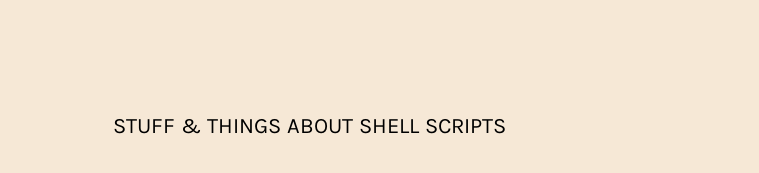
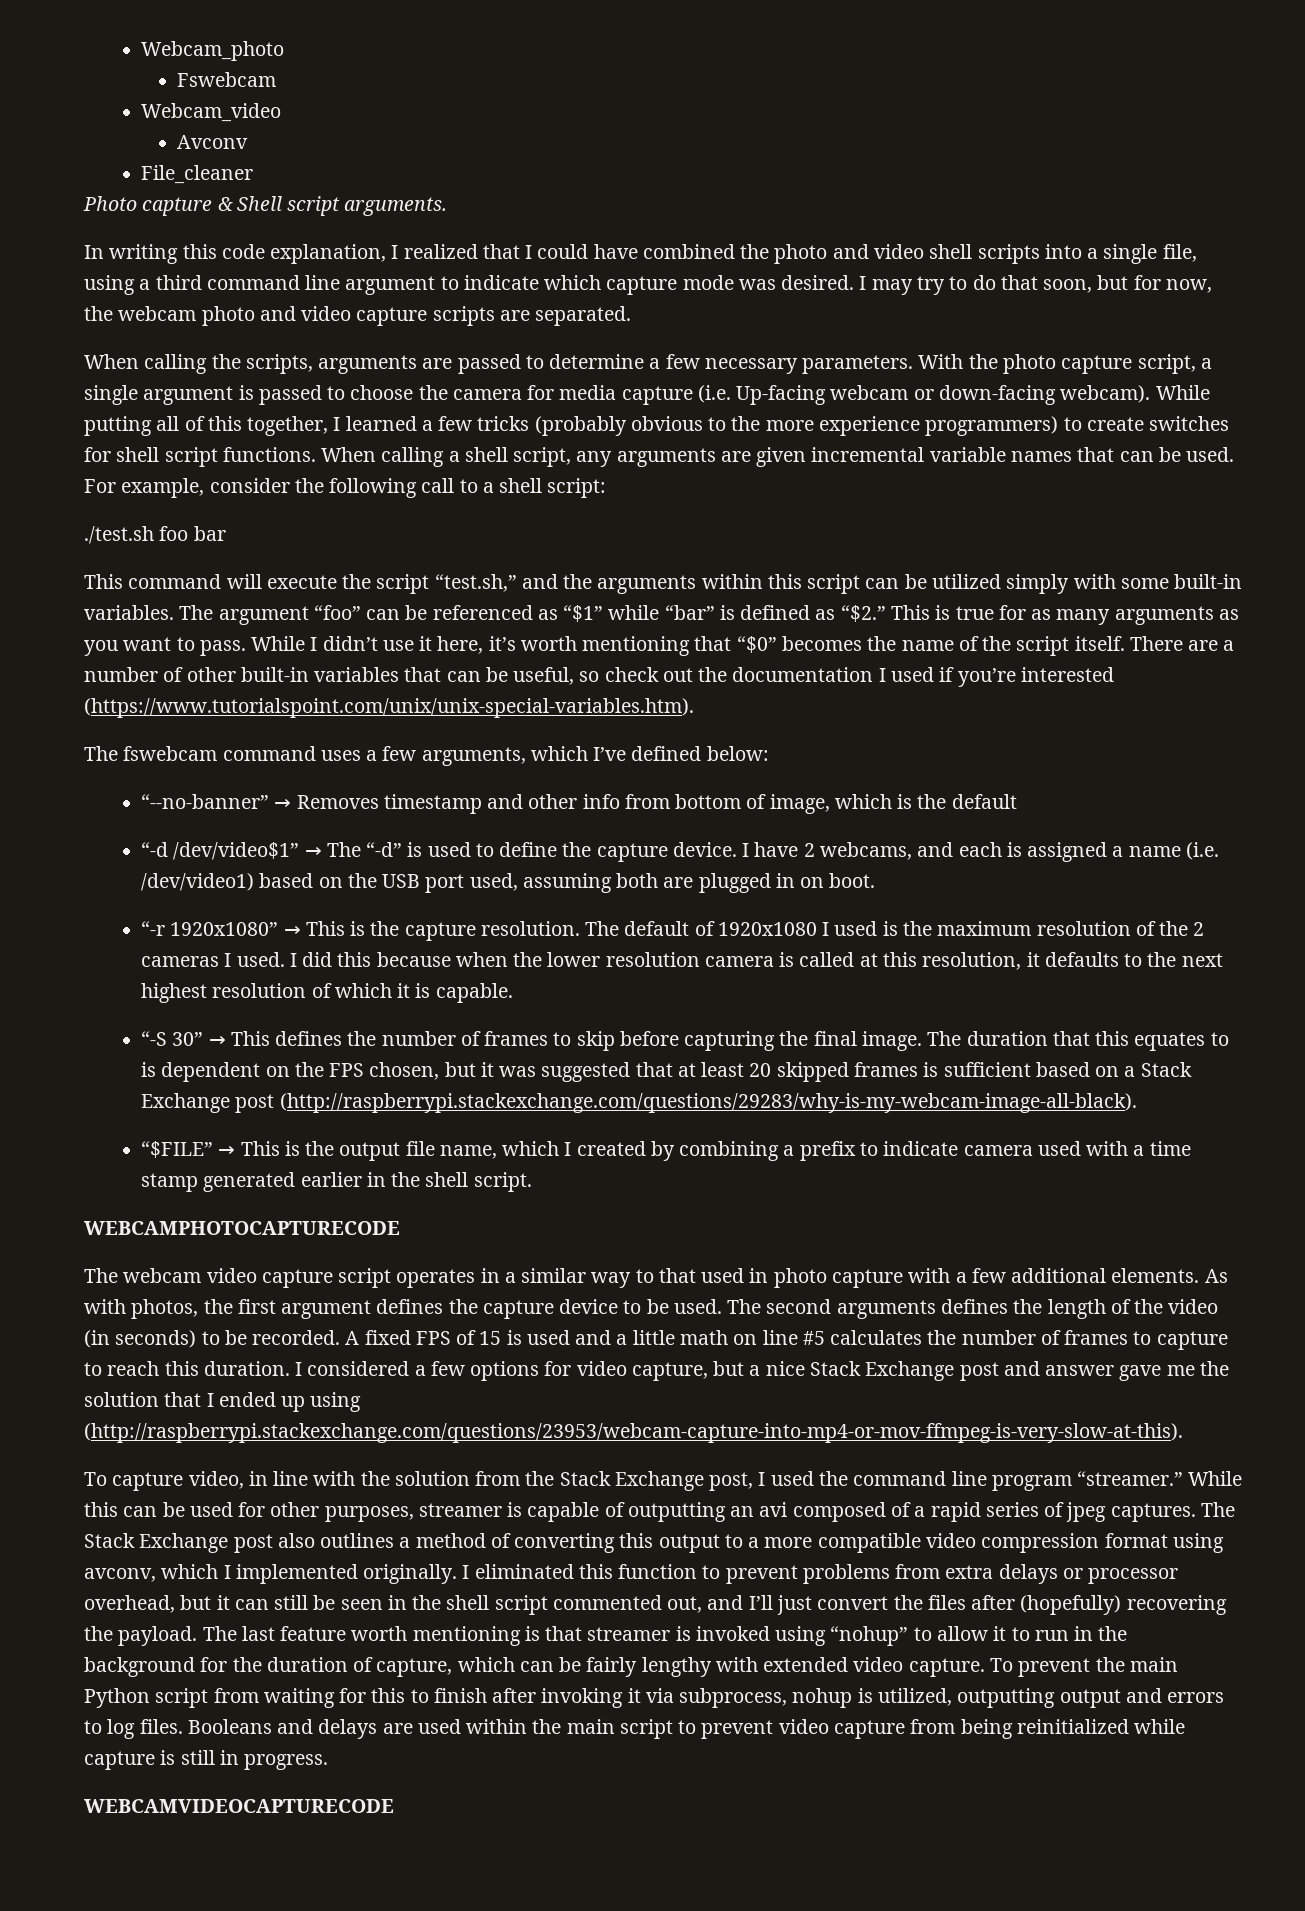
- STUFF & THINGS ABOUT SHELL SCRIPTS
+ Webcam_photo
+ Fswebcam
+ Webcam_video
+ Avconv
+ File_cleaner
+ Photo capture & Shell script arguments.
+ In writing this code explanation, I realized that I could have combined the photo and video shell scripts into a single file, using a third command line argument to indicate which capture mode was desired. I may try to do that soon, but for now, the webcam photo and video capture scripts are separated.
+ When calling the scripts, arguments are passed to determine a few necessary parameters. With the photo capture script, a single argument is passed to choose the camera for media capture (i.e. Up-facing webcam or down-facing webcam). While putting all of this together, I learned a few tricks (probably obvious to the more experience programmers) to create switches for shell script functions. When calling a shell script, any arguments are given incremental variable names that can be used. For example, consider the following call to a shell script:
+ ./test.sh foo bar
+ This command will execute the script “test.sh,” and the arguments within this script can be utilized simply with some built-in variables. The argument “foo” can be referenced as “$1” while “bar” is defined as “$2.” This is true for as many arguments as you want to pass. While I didn’t use it here, it’s worth mentioning that “$0” becomes the name of the script itself. There are a number of other built-in variables that can be useful, so check out the documentation I used if you’re interested (https://www.tutorialspoint.com/unix/unix-special-variables.htm).
+ The fswebcam command uses a few arguments, which I’ve defined below:
+ “--no-banner” → Removes timestamp and other info from bottom of image, which is the default
+ “-d /dev/video$1” → The “-d” is used to define the capture device. I have 2 webcams, and each is assigned a name (i.e. /dev/video1) based on the USB port used, assuming both are plugged in on boot.
+ “-r 1920x1080” → This is the capture resolution. The default of 1920x1080 I used is the maximum resolution of the 2 cameras I used. I did this because when the lower resolution camera is called at this resolution, it defaults to the next highest resolution of which it is capable.
+ “-S 30” → This defines the number of frames to skip before capturing the final image. The duration that this equates to is dependent on the FPS chosen, but it was suggested that at least 20 skipped frames is sufficient based on a Stack Exchange post (http://raspberrypi.stackexchange.com/questions/29283/why-is-my-webcam-image-all-black).
+ “$FILE” → This is the output file name, which I created by combining a prefix to indicate camera used with a time stamp generated earlier in the shell script.
+ WEBCAMPHOTOCAPTURECODE
+ The webcam video capture script operates in a similar way to that used in photo capture with a few additional elements. As with photos, the first argument defines the capture device to be used. The second arguments defines the length of the video (in seconds) to be recorded. A fixed FPS of 15 is used and a little math on line #5 calculates the number of frames to capture to reach this duration. I considered a few options for video capture, but a nice Stack Exchange post and answer gave me the solution that I ended up using (http://raspberrypi.stackexchange.com/questions/23953/webcam-capture-into-mp4-or-mov-ffmpeg-is-very-slow-at-this).
+ To capture video, in line with the solution from the Stack Exchange post, I used the command line program “streamer.” While this can be used for other purposes, streamer is capable of outputting an avi composed of a rapid series of jpeg captures. The Stack Exchange post also outlines a method of converting this output to a more compatible video compression format using avconv, which I implemented originally. I eliminated this function to prevent problems from extra delays or processor overhead, but it can still be seen in the shell script commented out, and I’ll just convert the files after (hopefully) recovering the payload. The last feature worth mentioning is that streamer is invoked using “nohup” to allow it to run in the background for the duration of capture, which can be fairly lengthy with extended video capture. To prevent the main Python script from waiting for this to finish after invoking it via subprocess, nohup is utilized, outputting output and errors to log files. Booleans and delays are used within the main script to prevent video capture from being reinitialized while capture is still in progress.
+ WEBCAMVIDEOCAPTURECODE

